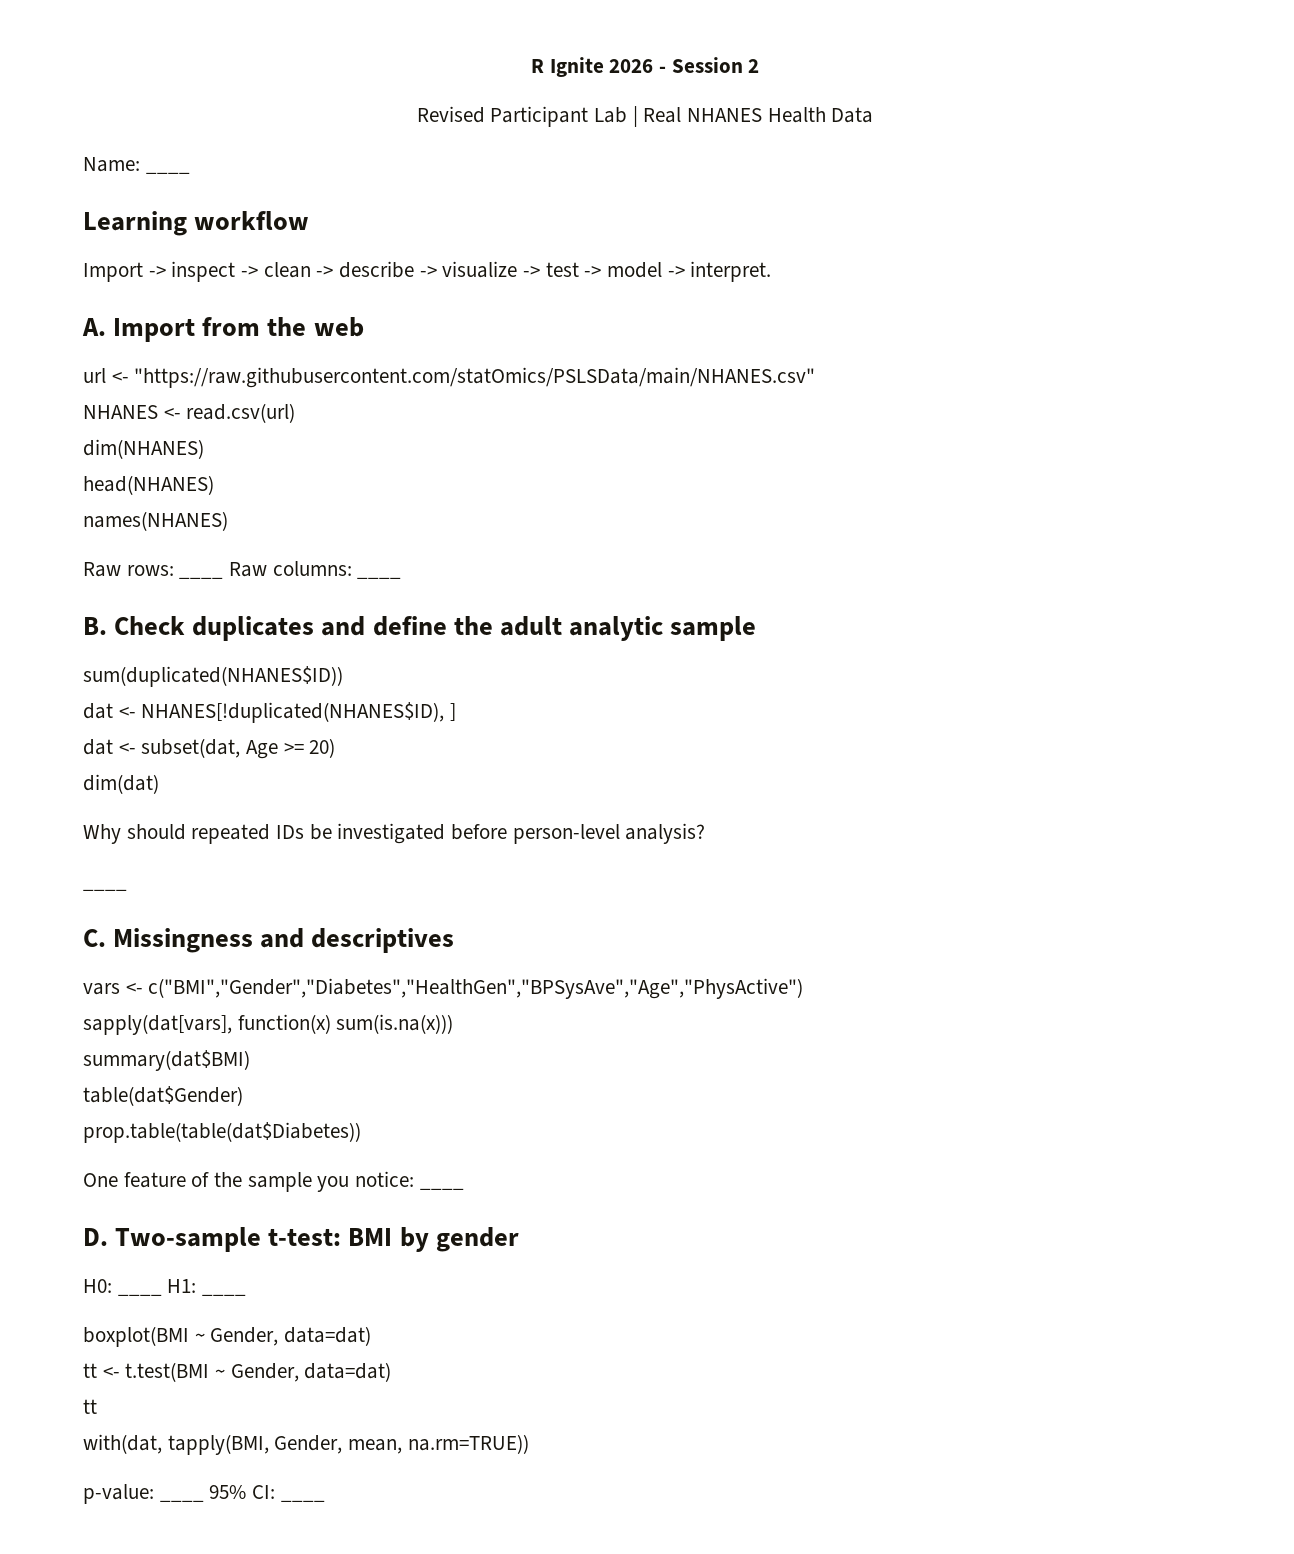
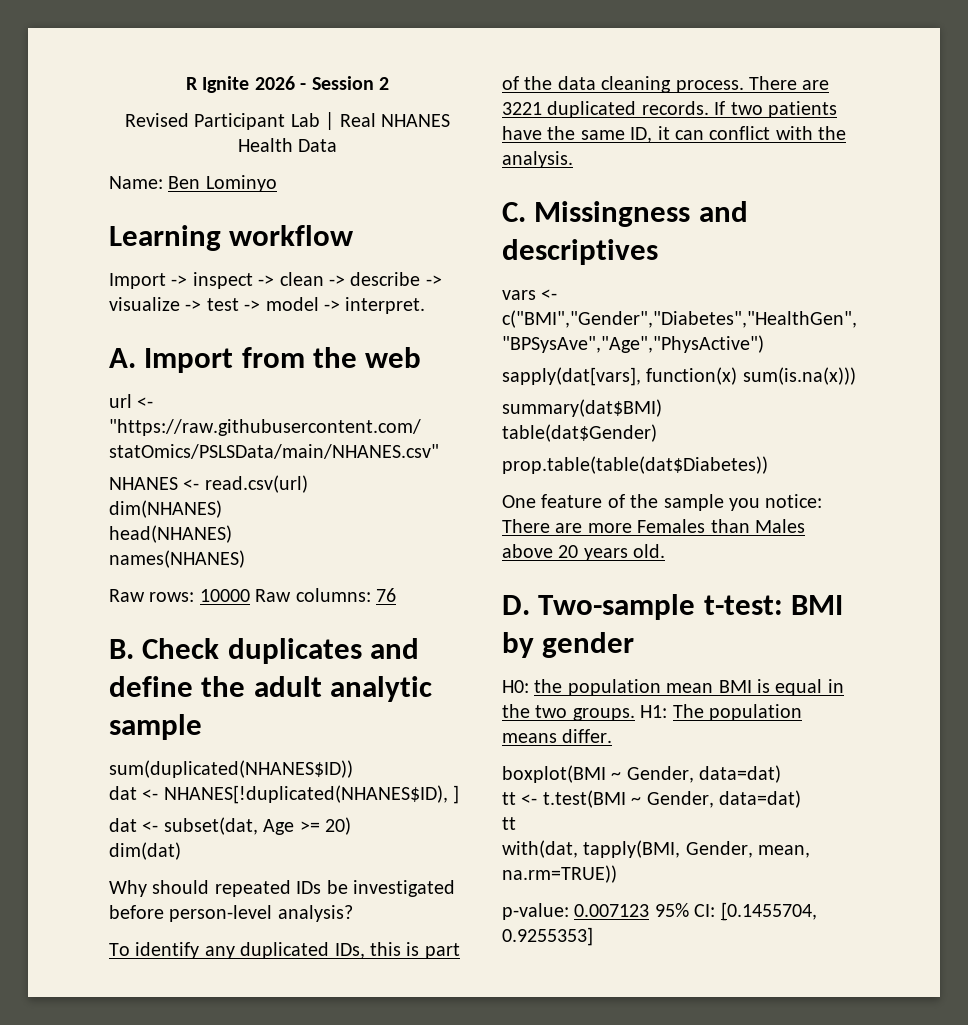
- Name: ____
+ Name: Ben Lominyo
- Raw rows: ____ Raw columns: ____
+ Raw rows: 10000 Raw columns: 76
  Why should repeated IDs be investigated before person-level analysis?
- ____
+ To identify any duplicated IDs, this is part of the data cleaning process. There are 3221 duplicated records. If two patients have the same ID, it can conflict with the analysis.
- One feature of the sample you notice: ____
+ One feature of the sample you notice: There are more Females than Males above 20 years old.
- H0: ____ H1: ____
+ H0: the population mean BMI is equal in the two groups. H1: The population means differ.
- p-value: ____ 95% CI: ____
+ p-value: 0.007123 95% CI: [0.1455704, 0.9255353]

